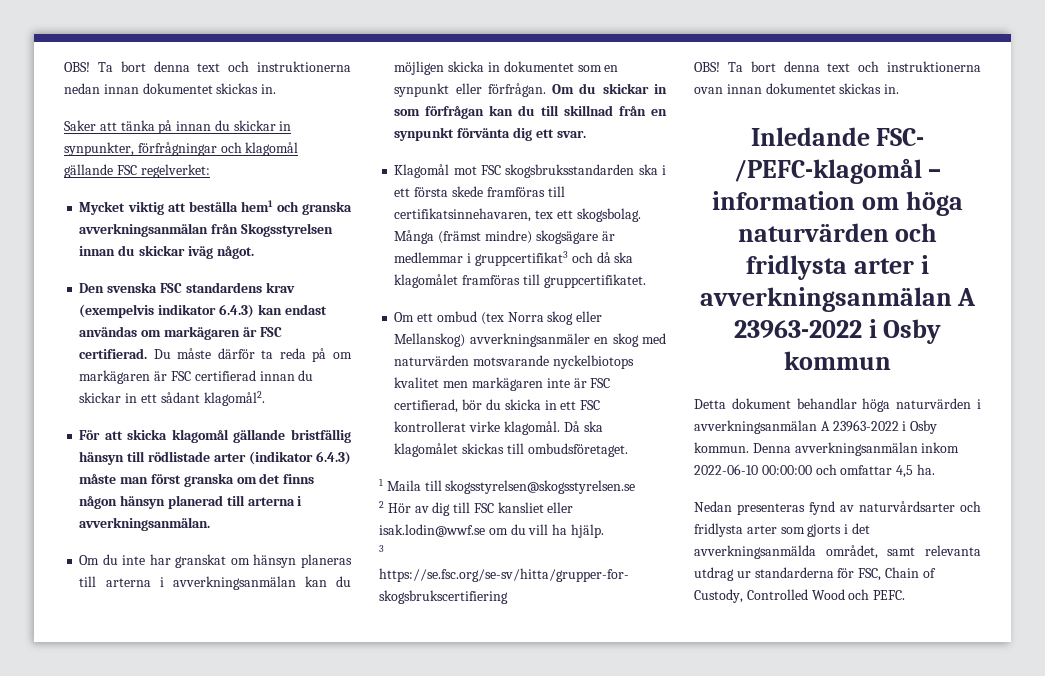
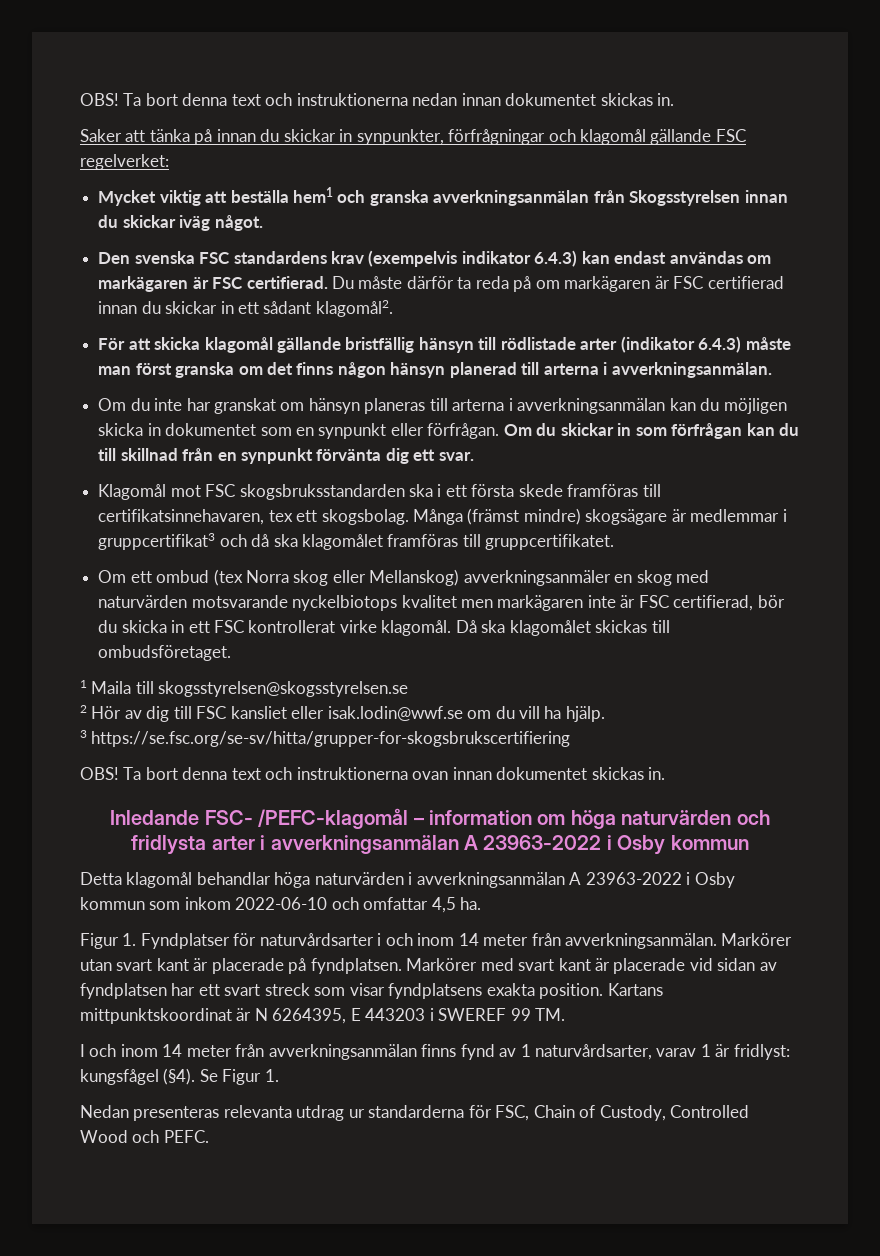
- Detta dokument behandlar höga naturvärden i avverkningsanmälan A 23963-2022 i Osby kommun. Denna avverkningsanmälan inkom 2022-06-10 00:00:00 och omfattar 4,5 ha.
+ Detta klagomål behandlar höga naturvärden i avverkningsanmälan A 23963-2022 i Osby kommun som inkom 2022-06-10 och omfattar 4,5 ha.
- Nedan presenteras fynd av naturvårdsarter och fridlysta arter som gjorts i det avverkningsanmälda området, samt relevanta utdrag ur standarderna för FSC, Chain of Custody, Controlled Wood och PEFC.
+ Figur 1. Fyndplatser för naturvårdsarter i och inom 14 meter från avverkningsanmälan. Markörer utan svart kant är placerade på fyndplatsen. Markörer med svart kant är placerade vid sidan av fyndplatsen har ett svart streck som visar fyndplatsens exakta position. Kartans mittpunktskoordinat är N 6264395, E 443203 i SWEREF 99 TM.
+ I och inom 14 meter från avverkningsanmälan finns fynd av 1 naturvårdsarter, varav 1 är fridlyst: kungsfågel (§4). Se Figur 1.
+ Nedan presenteras relevanta utdrag ur standarderna för FSC, Chain of Custody, Controlled Wood och PEFC.

